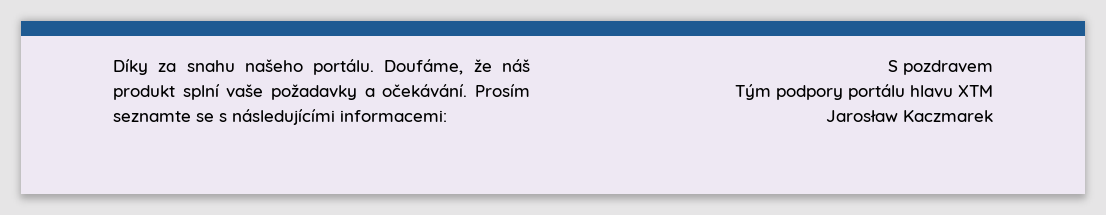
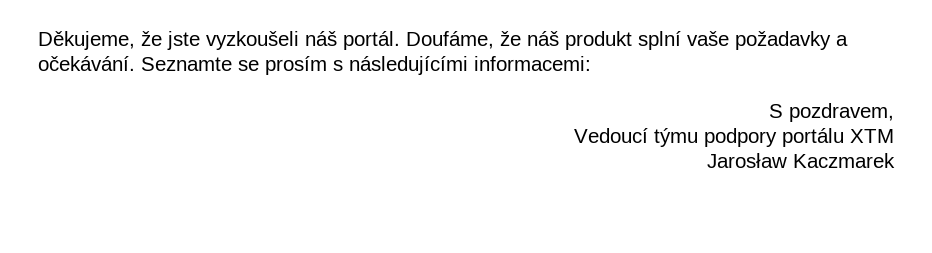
- Díky za snahu našeho portálu.
+ Děkujeme, že jste vyzkoušeli náš portál.
- Prosím seznamte se s následujícími informacemi:
+ Seznamte se prosím s následujícími informacemi:
- S pozdravem
- Tým podpory portálu hlavu XTM
+ S pozdravem,
+ Vedoucí týmu podpory portálu XTM

